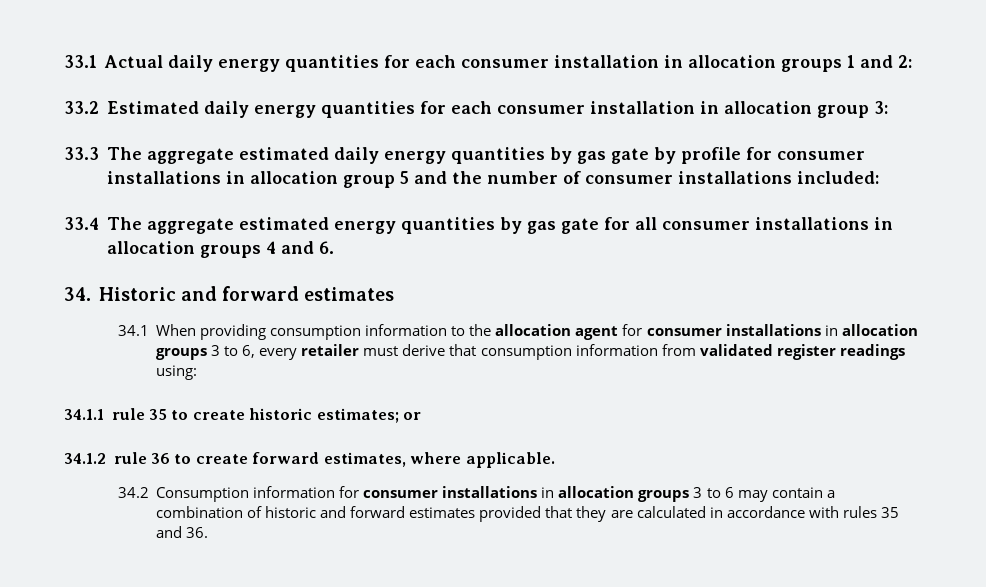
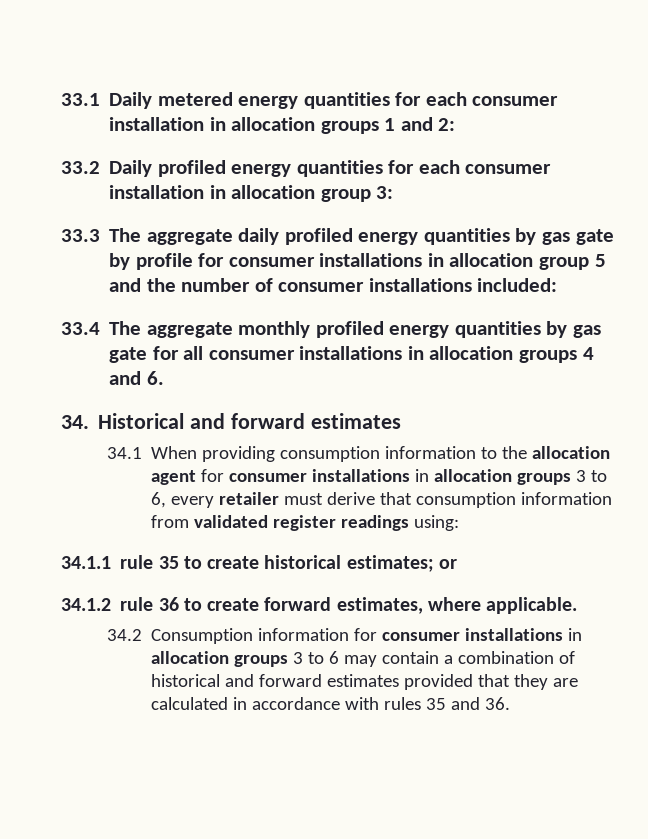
- 33.1 Actual daily energy quantities for each consumer installation in allocation groups 1 and 2:
+ 33.1 Daily metered energy quantities for each consumer installation in allocation groups 1 and 2:
- 33.2 Estimated daily energy quantities for each consumer installation in allocation group 3:
+ 33.2 Daily profiled energy quantities for each consumer installation in allocation group 3:
- 33.3 The aggregate estimated daily energy quantities by gas gate by profile for consumer installations in allocation group 5 and the number of consumer installations included:
+ 33.3 The aggregate daily profiled energy quantities by gas gate by profile for consumer installations in allocation group 5 and the number of consumer installations included:
- 33.4 The aggregate estimated energy quantities by gas gate for all consumer installations in allocation groups 4 and 6.
+ 33.4 The aggregate monthly profiled energy quantities by gas gate for all consumer installations in allocation groups 4 and 6.
- 34. Historic and forward estimates
+ 34. Historical and forward estimates
- 34.1.1 rule 35 to create historic estimates; or
+ 34.1.1 rule 35 to create historical estimates; or
- 34.2 Consumption information for consumer installations in allocation groups 3 to 6 may contain a combination of historic and forward estimates provided that they are calculated in accordance with rules 35 and 36.
+ 34.2 Consumption information for consumer installations in allocation groups 3 to 6 may contain a combination of historical and forward estimates provided that they are calculated in accordance with rules 35 and 36.

